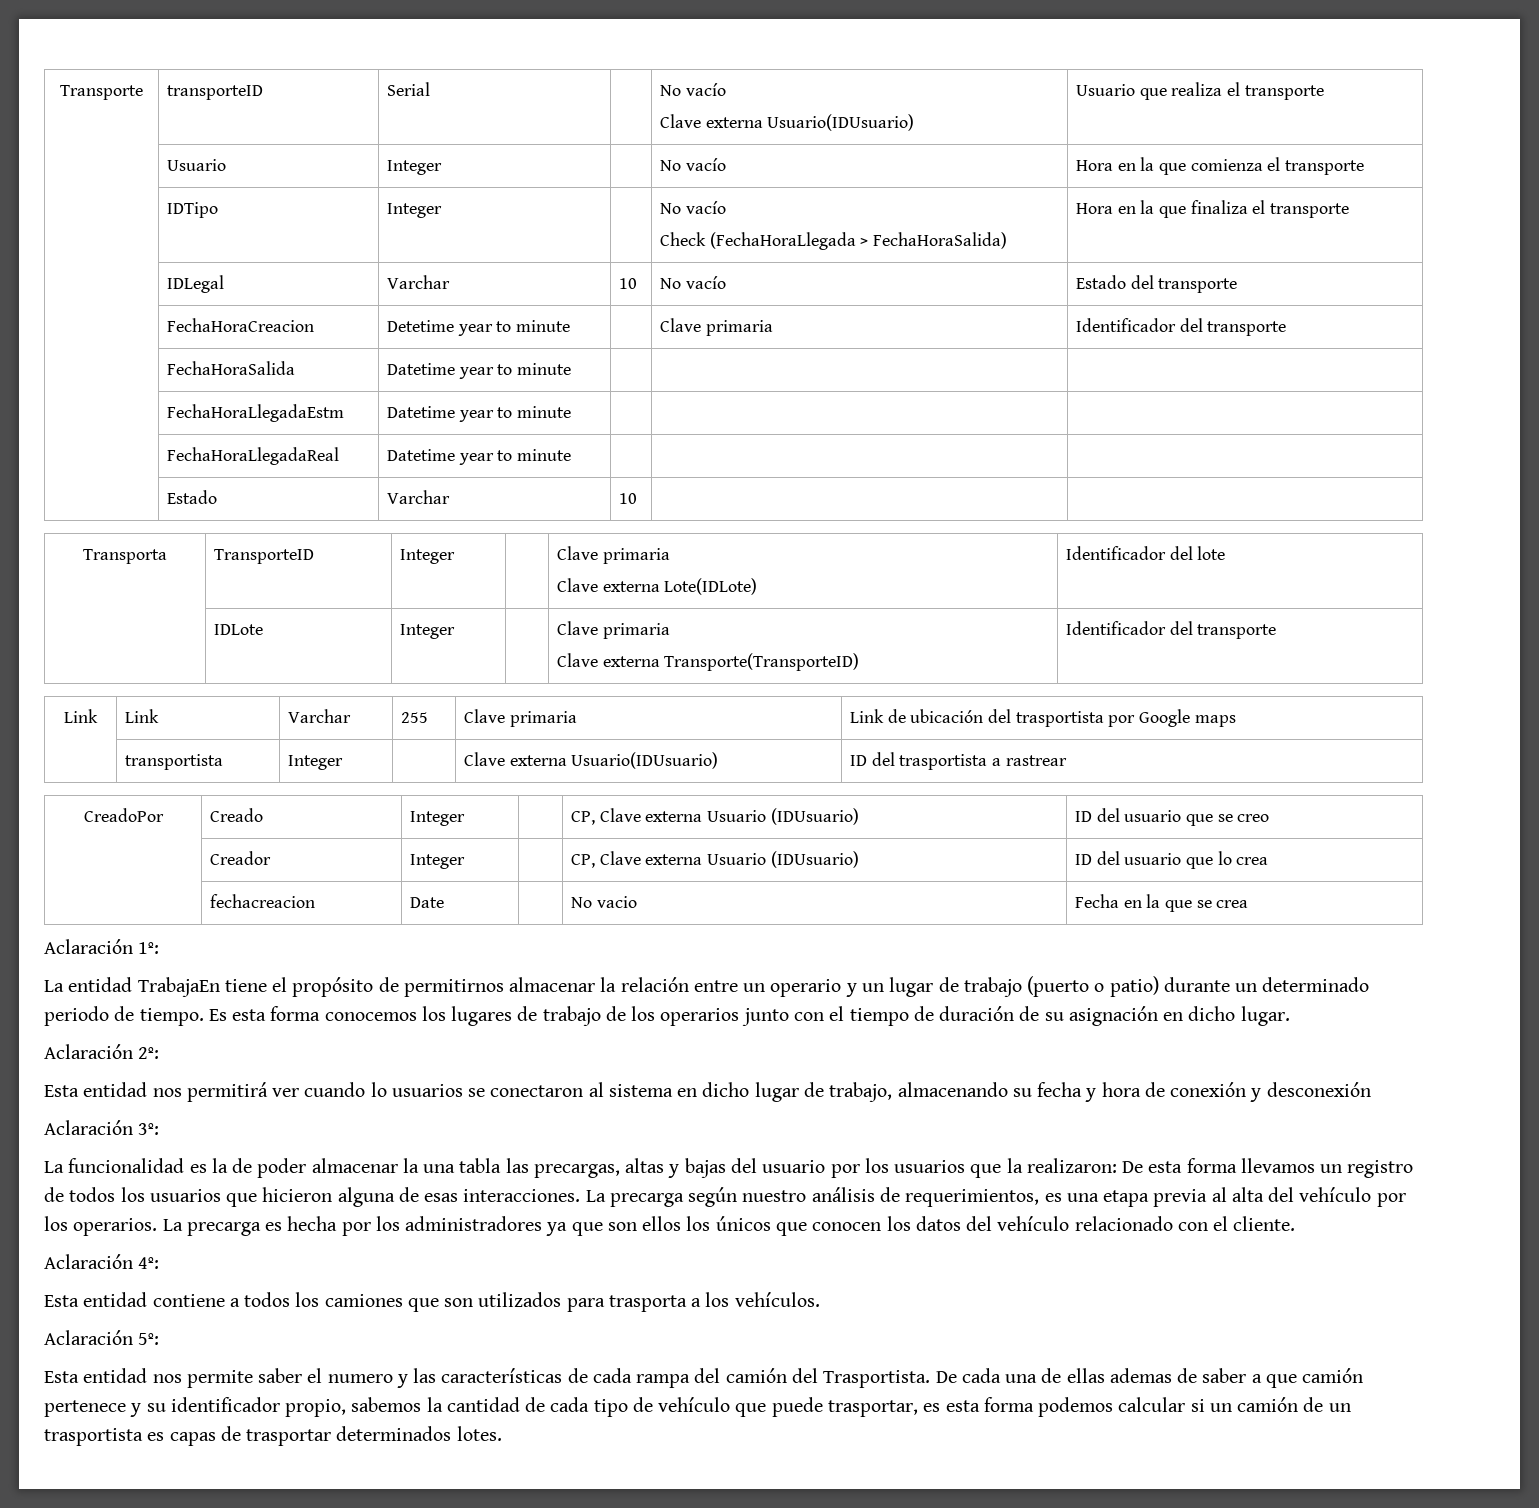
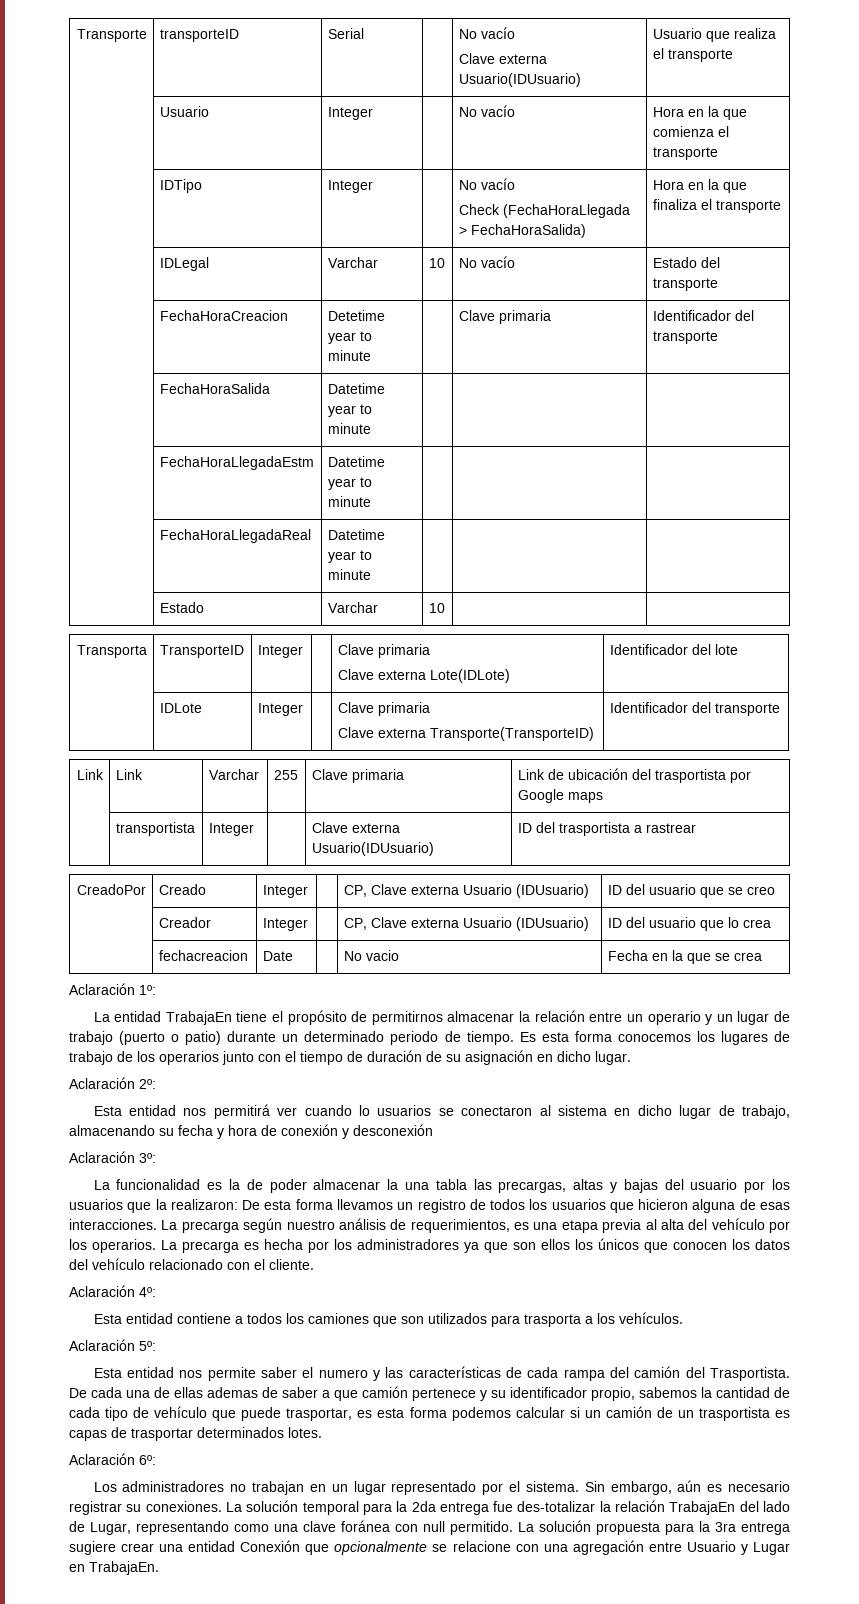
+ Aclaración 6º:
+ Los administradores no trabajan en un lugar representado por el sistema. Sin embargo, aún es necesario registrar su conexiones. La solución temporal para la 2da entrega fue des-totalizar la relación TrabajaEn del lado de Lugar, representando como una clave foránea con null permitido. La solución propuesta para la 3ra entrega sugiere crear una entidad Conexión que opcionalmente se relacione con una agregación entre Usuario y Lugar en TrabajaEn.

